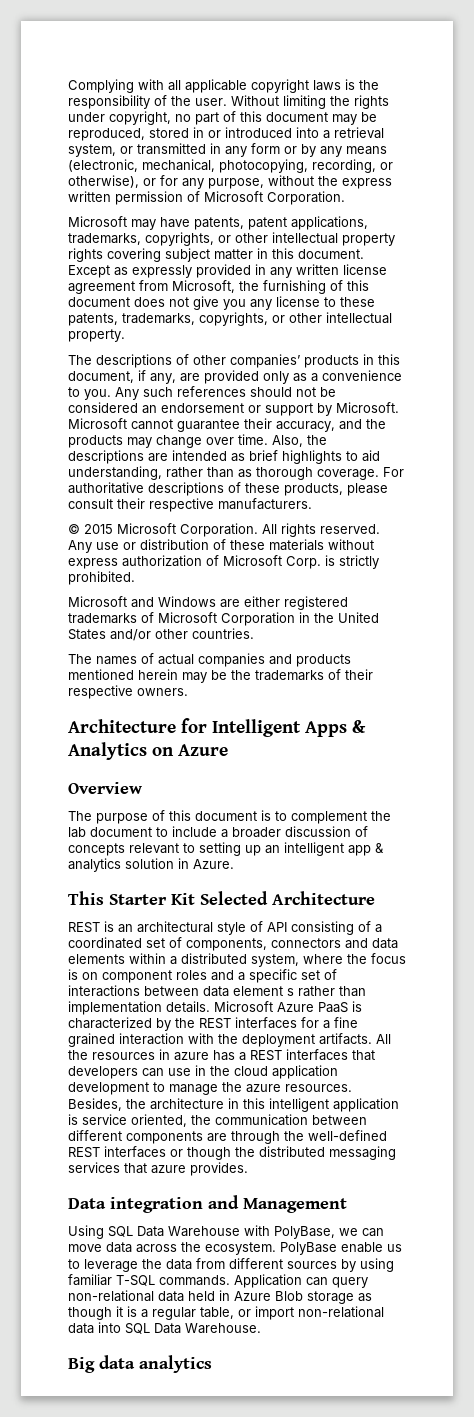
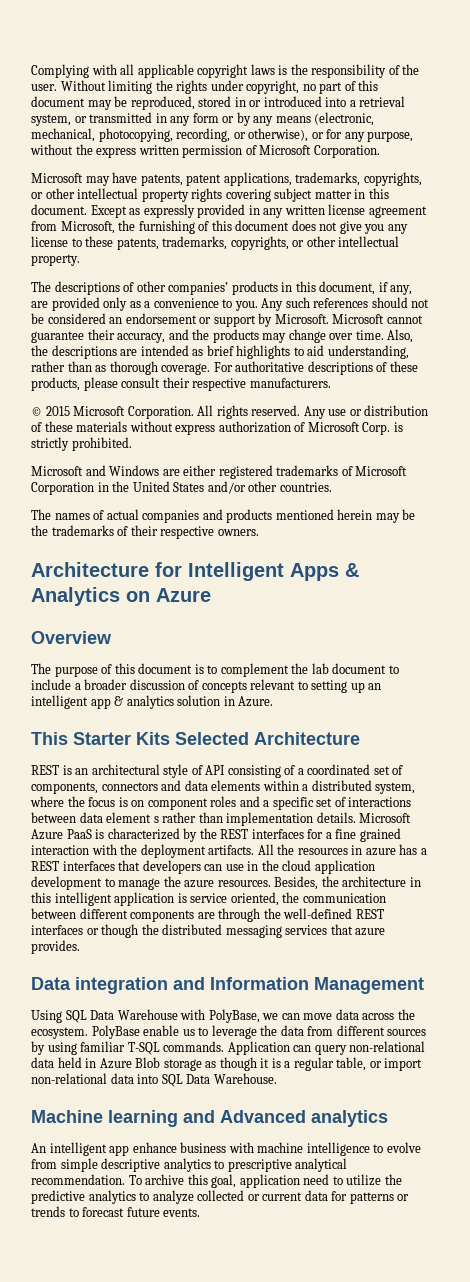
- This Starter Kit Selected Architecture
+ This Starter Kits Selected Architecture
- Data integration and Management
+ Data integration and Information Management
- Big data analytics
+ Machine learning and Advanced analytics
+ An intelligent app enhance business with machine intelligence to evolve from simple descriptive analytics to prescriptive analytical recommendation. To archive this goal, application need to utilize the predictive analytics to analyze collected or current data for patterns or trends to forecast future events.

